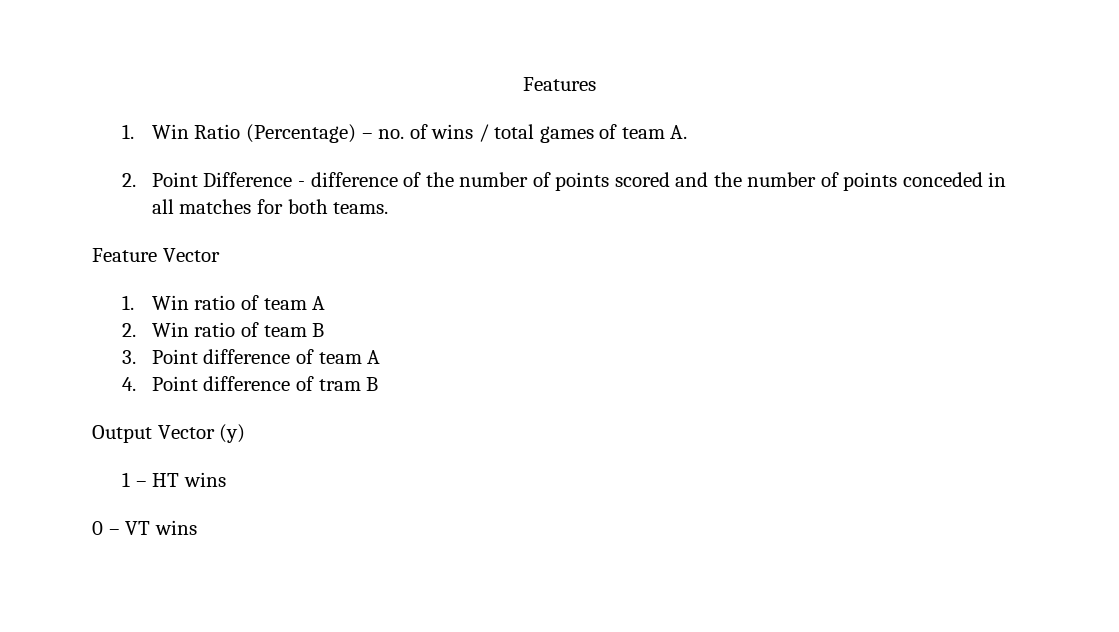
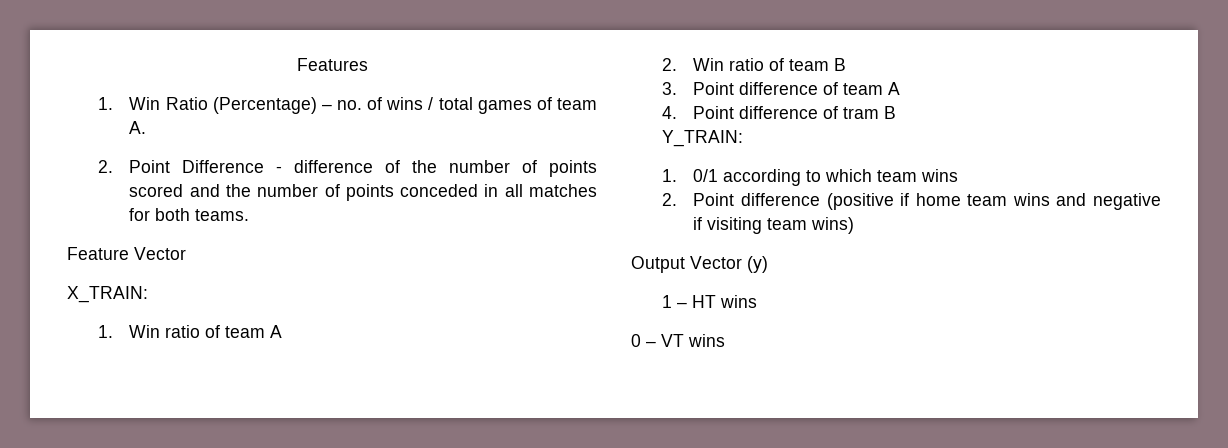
+ X_TRAIN:
+ Y_TRAIN:
+ 1. 0/1 according to which team wins
+ 2. Point difference (positive if home team wins and negative if visiting team wins)

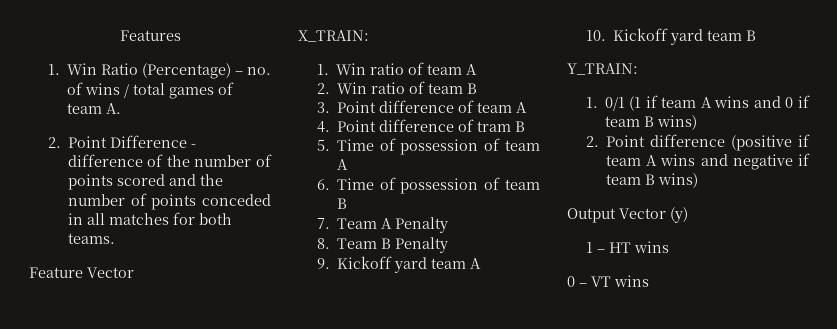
+ 5. Time of possession of team A
+ 6. Time of possession of team B
+ 7. Team A Penalty
+ 8. Team B Penalty
+ 9. Kickoff yard team A
+ 10. Kickoff yard team B
  Y_TRAIN:
- 1. 0/1 according to which team wins
+ 1. 0/1 (1 if team A wins and 0 if team B wins)
- 2. Point difference (positive if home team wins and negative if visiting team wins)
+ 2. Point difference (positive if team A wins and negative if team B wins)

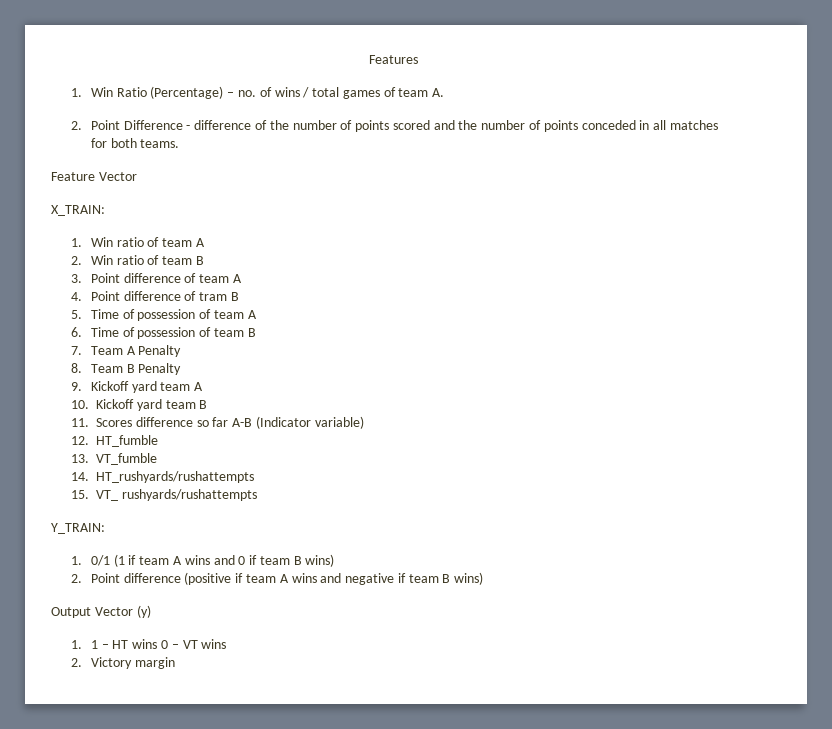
+ 11. Scores difference so far A-B (Indicator variable)
+ 12. HT_fumble
+ 13. VT_fumble
+ 14. HT_rushyards/rushattempts
+ 15. VT_ rushyards/rushattempts
- 1 – HT wins
- 0 – VT wins
+ 1. 1 – HT wins 0 – VT wins
+ 2. Victory margin

